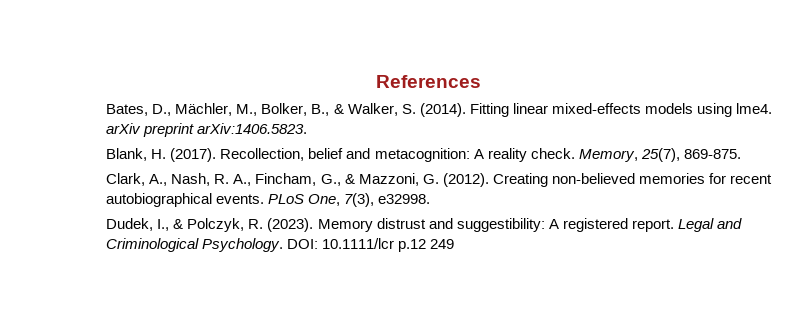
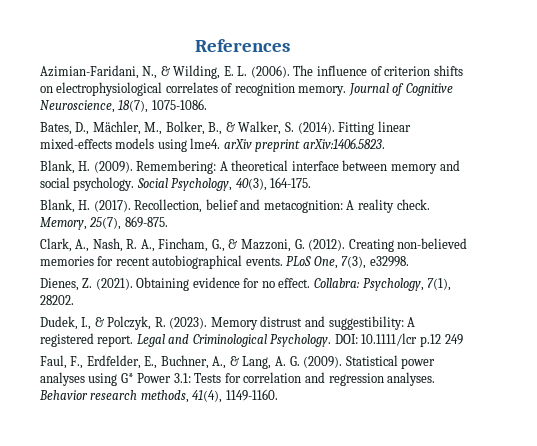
+ Azimian-Faridani, N., & Wilding, E. L. (2006). The influence of criterion shifts on electrophysiological correlates of recognition memory. Journal of Cognitive Neuroscience, 18(7), 1075-1086.
+ Blank, H. (2009). Remembering: A theoretical interface between memory and social psychology. Social Psychology, 40(3), 164-175.
+ Dienes, Z. (2021). Obtaining evidence for no effect. Collabra: Psychology, 7(1), 28202.
+ Faul, F., Erdfelder, E., Buchner, A., & Lang, A. G. (2009). Statistical power analyses using G* Power 3.1: Tests for correlation and regression analyses. Behavior research methods, 41(4), 1149-1160.

